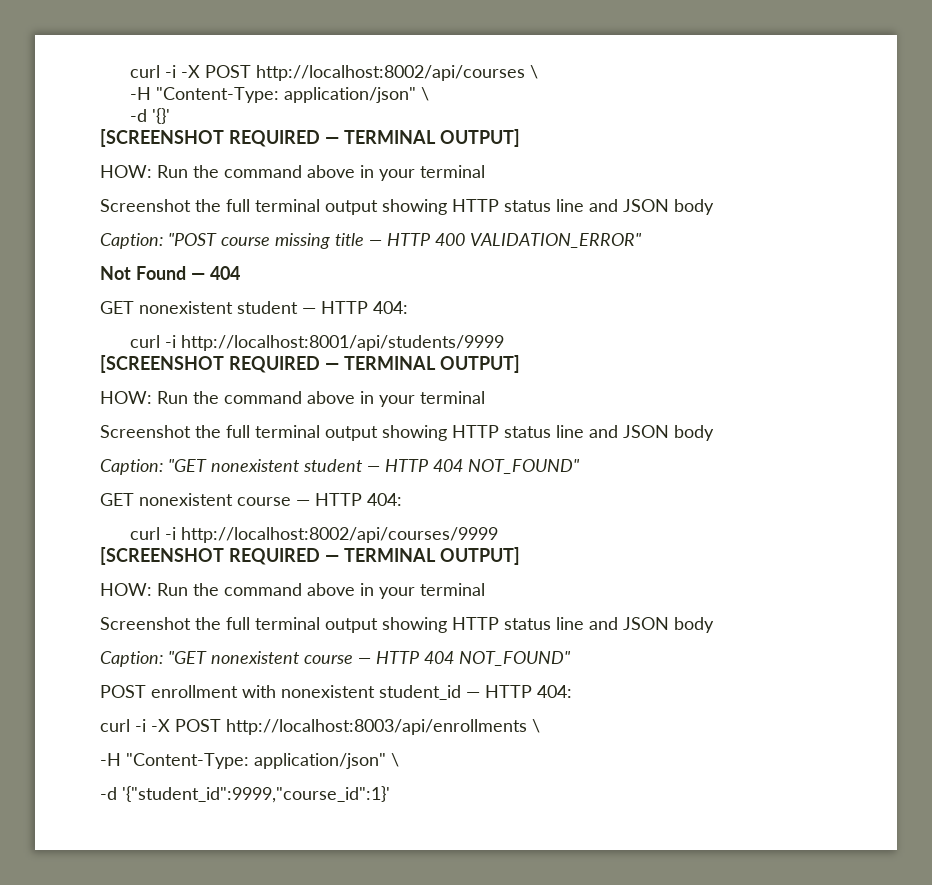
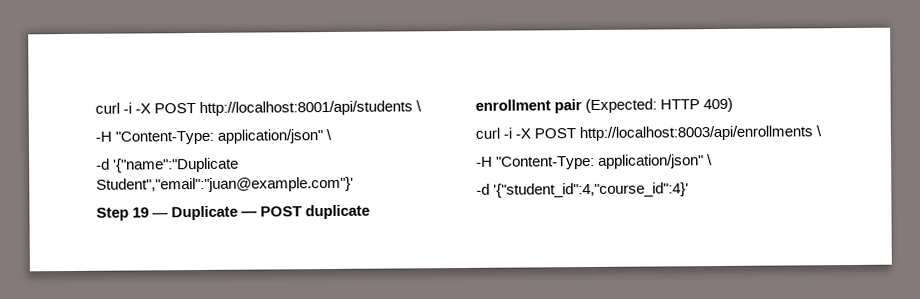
- curl -i -X POST http://localhost:8002/api/courses \
+ curl -i -X POST http://localhost:8001/api/students \
  -H "Content-Type: application/json" \
- -d '{}'
- [SCREENSHOT REQUIRED — TERMINAL OUTPUT]
- HOW: Run the command above in your terminal
- Screenshot the full terminal output showing HTTP status line and JSON body
- Caption: "POST course missing title — HTTP 400 VALIDATION_ERROR"
- Not Found — 404
- GET nonexistent student — HTTP 404:
- curl -i http://localhost:8001/api/students/9999
- [SCREENSHOT REQUIRED — TERMINAL OUTPUT]
- HOW: Run the command above in your terminal
- Screenshot the full terminal output showing HTTP status line and JSON body
- Caption: "GET nonexistent student — HTTP 404 NOT_FOUND"
- GET nonexistent course — HTTP 404:
- curl -i http://localhost:8002/api/courses/9999
- [SCREENSHOT REQUIRED — TERMINAL OUTPUT]
- HOW: Run the command above in your terminal
- Screenshot the full terminal output showing HTTP status line and JSON body
- Caption: "GET nonexistent course — HTTP 404 NOT_FOUND"
- POST enrollment with nonexistent student_id — HTTP 404:
+ -d '{"name":"Duplicate Student","email":"juan@example.com"}'
+ Step 19 — Duplicate — POST duplicate enrollment pair (Expected: HTTP 409)
- -d '{"student_id":9999,"course_id":1}'
+ -d '{"student_id":4,"course_id":4}'

